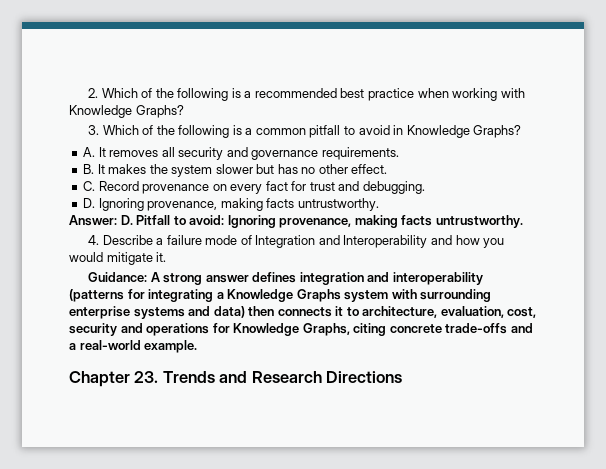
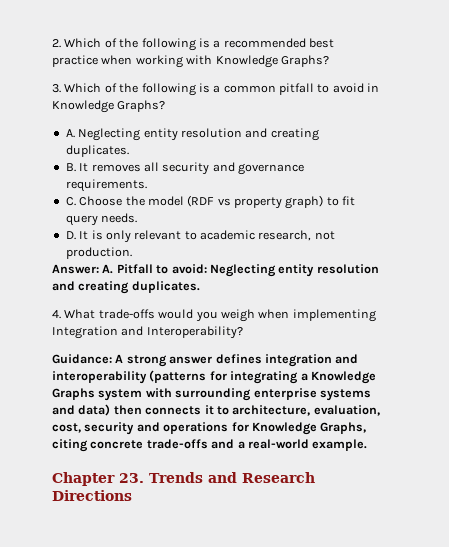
- A. It removes all security and governance requirements.
+ A. Neglecting entity resolution and creating duplicates.
+ B. It removes all security and governance requirements.
- B. It makes the system slower but has no other effect.
- C. Record provenance on every fact for trust and debugging.
- D. Ignoring provenance, making facts untrustworthy.
+ C. Choose the model (RDF vs property graph) to fit query needs.
+ D. It is only relevant to academic research, not production.
- Answer: D. Pitfall to avoid: Ignoring provenance, making facts untrustworthy.
- 4. Describe a failure mode of Integration and Interoperability and how you would mitigate it.
+ Answer: A. Pitfall to avoid: Neglecting entity resolution and creating duplicates.
+ 4. What trade-offs would you weigh when implementing Integration and Interoperability?

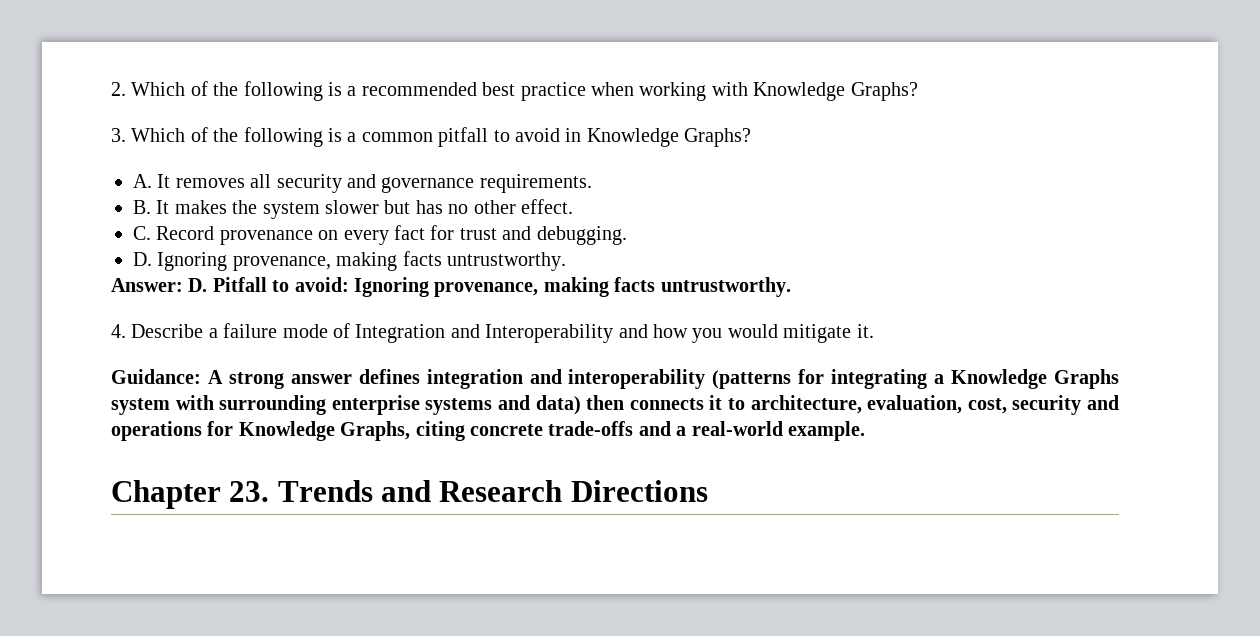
- A. Neglecting entity resolution and creating duplicates.
- B. It removes all security and governance requirements.
+ A. It removes all security and governance requirements.
- C. Choose the model (RDF vs property graph) to fit query needs.
- D. It is only relevant to academic research, not production.
+ B. It makes the system slower but has no other effect.
+ C. Record provenance on every fact for trust and debugging.
+ D. Ignoring provenance, making facts untrustworthy.
- Answer: A. Pitfall to avoid: Neglecting entity resolution and creating duplicates.
- 4. What trade-offs would you weigh when implementing Integration and Interoperability?
+ Answer: D. Pitfall to avoid: Ignoring provenance, making facts untrustworthy.
+ 4. Describe a failure mode of Integration and Interoperability and how you would mitigate it.

